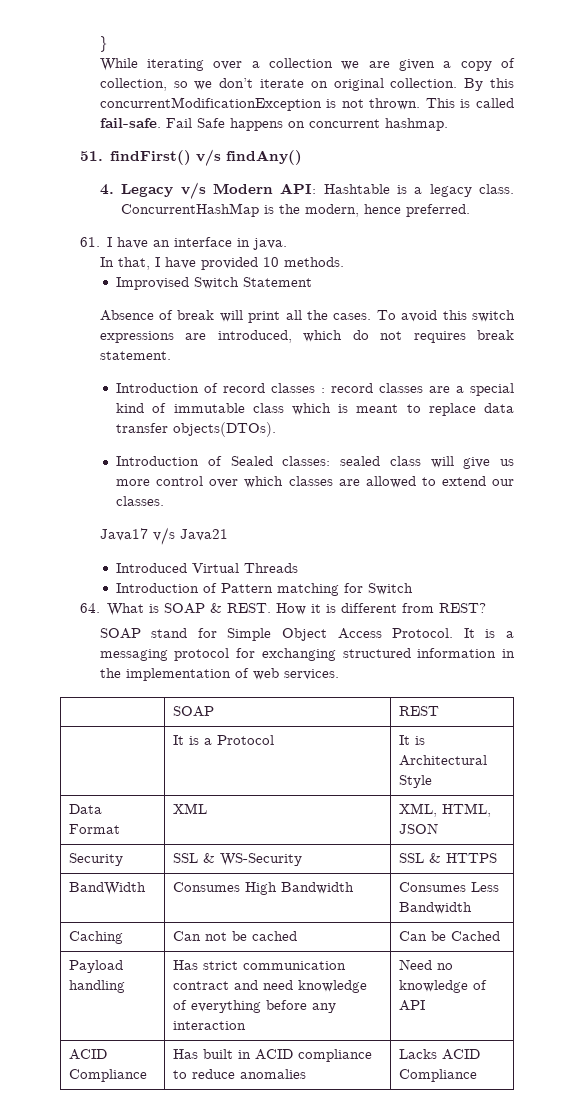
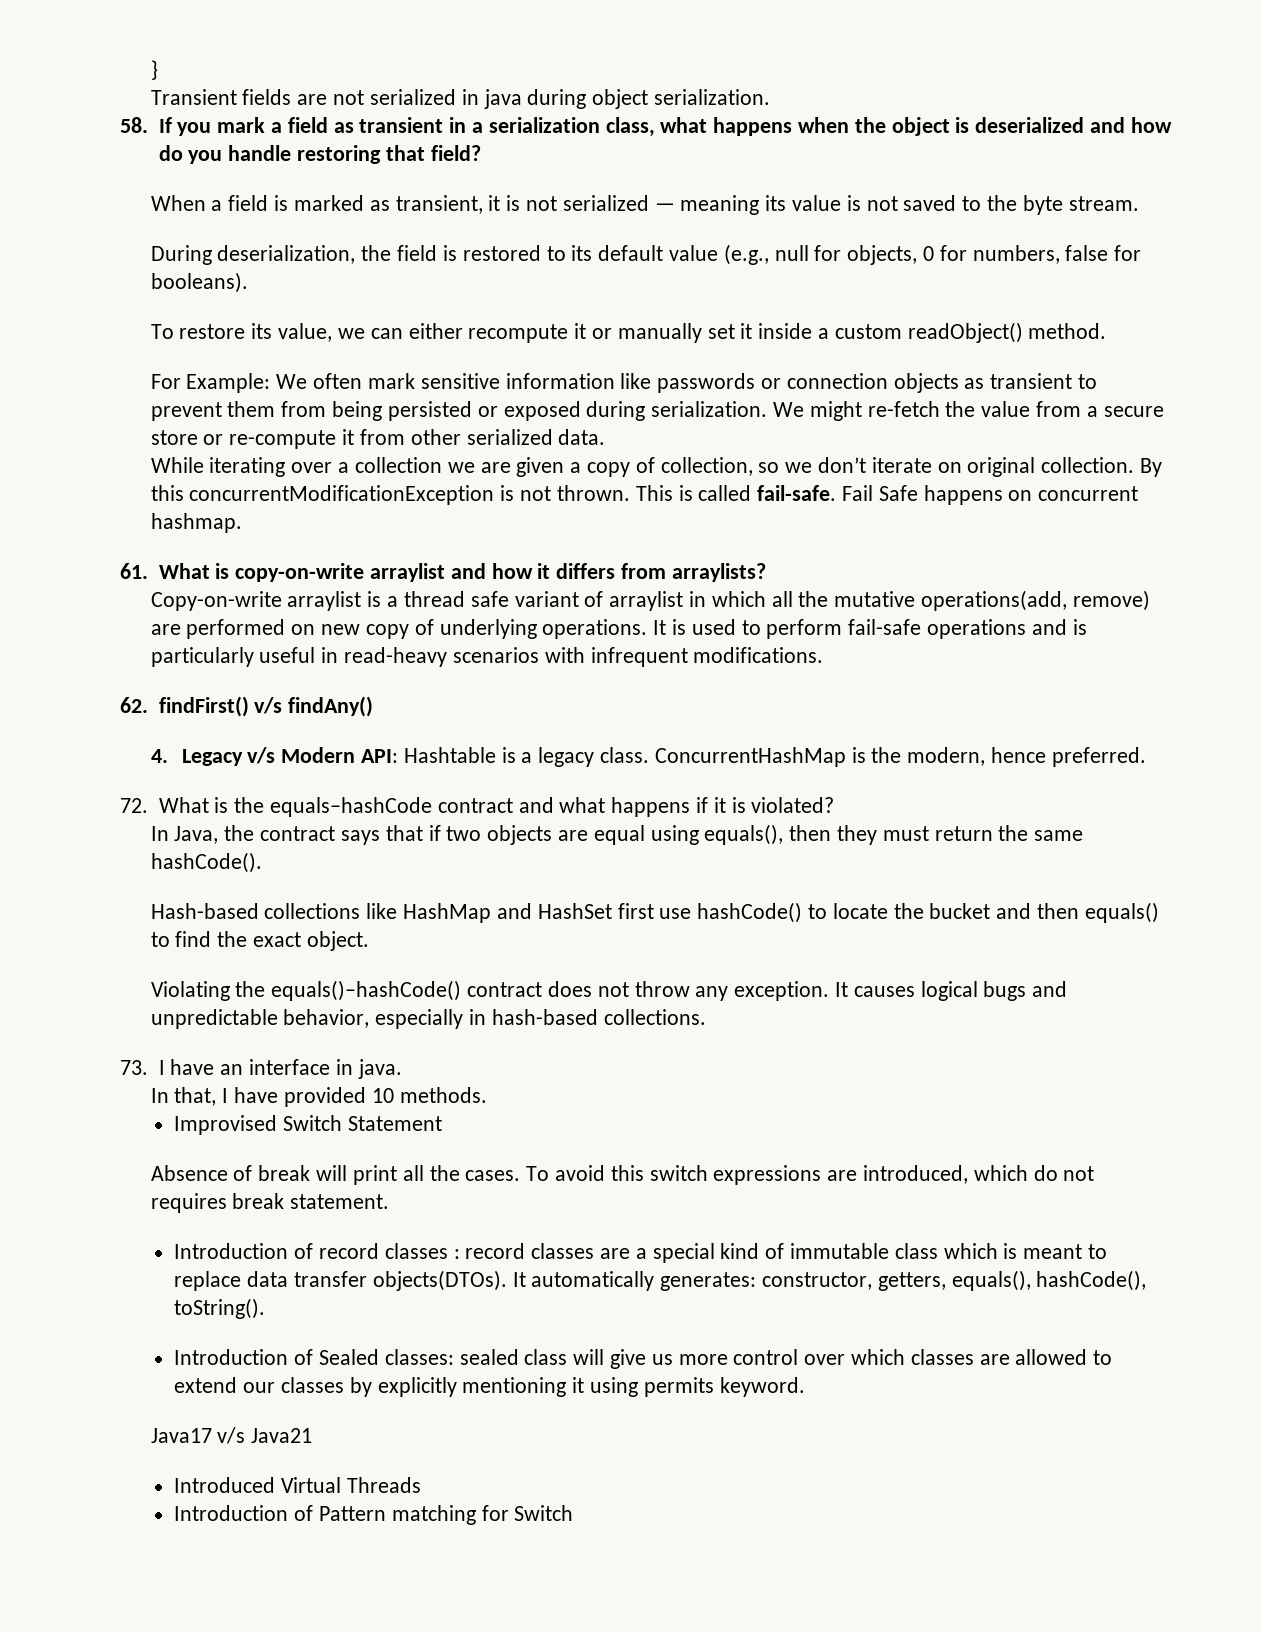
+ Transient fields are not serialized in java during object serialization.
+ 58. If you mark a field as transient in a serialization class, what happens when the object is deserialized and how do you handle restoring that field?
+ When a field is marked as transient, it is not serialized — meaning its value is not saved to the byte stream.
+ During deserialization, the field is restored to its default value (e.g., null for objects, 0 for numbers, false for booleans).
+ To restore its value, we can either recompute it or manually set it inside a custom readObject() method.
+ For Example: We often mark sensitive information like passwords or connection objects as transient to prevent them from being persisted or exposed during serialization. We might re-fetch the value from a secure store or re-compute it from other serialized data.
- 51. findFirst() v/s findAny()
+ 61. What is copy-on-write arraylist and how it differs from arraylists?
+ Copy-on-write arraylist is a thread safe variant of arraylist in which all the mutative operations(add, remove) are performed on new copy of underlying operations. It is used to perform fail-safe operations and is particularly useful in read-heavy scenarios with infrequent modifications.
+ 62. findFirst() v/s findAny()
- 61. I have an interface in java.
+ 72. What is the equals–hashCode contract and what happens if it is violated?
+ In Java, the contract says that if two objects are equal using equals(), then they must return the same hashCode().
+ Hash-based collections like HashMap and HashSet first use hashCode() to locate the bucket and then equals() to find the exact object.
+ Violating the equals()–hashCode() contract does not throw any exception. It causes logical bugs and unpredictable behavior, especially in hash-based collections.
+ 73. I have an interface in java.
+ It automatically generates: constructor, getters, equals(), hashCode(), toString().
- Introduction of Sealed classes: sealed class will give us more control over which classes are allowed to extend our classes.
+ Introduction of Sealed classes: sealed class will give us more control over which classes are allowed to extend our classes by explicitly mentioning it using permits keyword.
- 64. What is SOAP & REST. How it is different from REST?
- SOAP stand for Simple Object Access Protocol. It is a messaging protocol for exchanging structured information in the implementation of web services.
- | SOAP | REST
- | It is a Protocol | It is Architectural Style
- Data Format | XML | XML, HTML, JSON
- Security | SSL & WS-Security | SSL & HTTPS
- BandWidth | Consumes High Bandwidth | Consumes Less Bandwidth
- Caching | Can not be cached | Can be Cached
- Payload handling | Has strict communication contract and need knowledge of everything before any interaction | Need no knowledge of API
- ACID Compliance | Has built in ACID compliance to reduce anomalies | Lacks ACID Compliance

